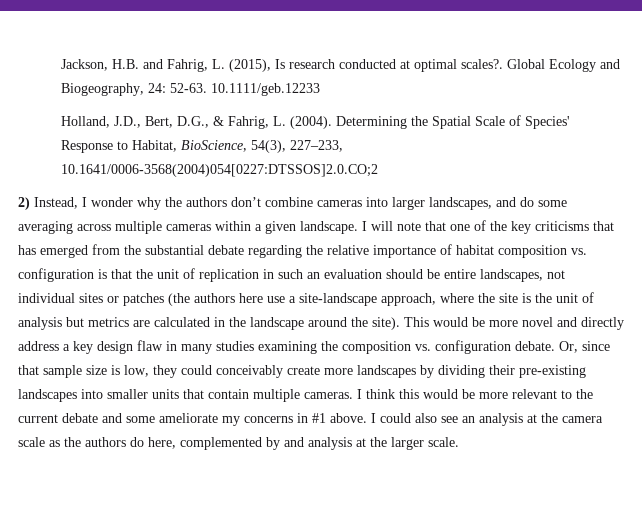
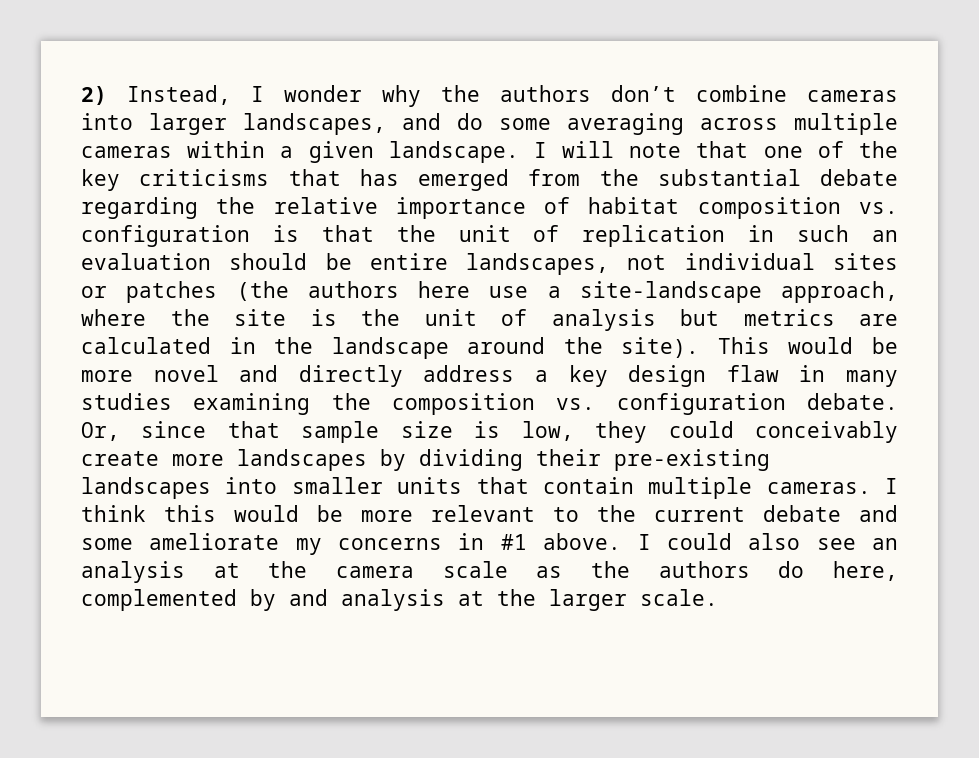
- Jackson, H.B. and Fahrig, L. (2015), Is research conducted at optimal scales?. Global Ecology and Biogeography, 24: 52-63. 10.1111/geb.12233
- Holland, J.D., Bert, D.G., & Fahrig, L. (2004). Determining the Spatial Scale of Species' Response to Habitat, BioScience, 54(3), 227–233, 10.1641/0006-3568(2004)054[0227:DTSSOS]2.0.CO;2

